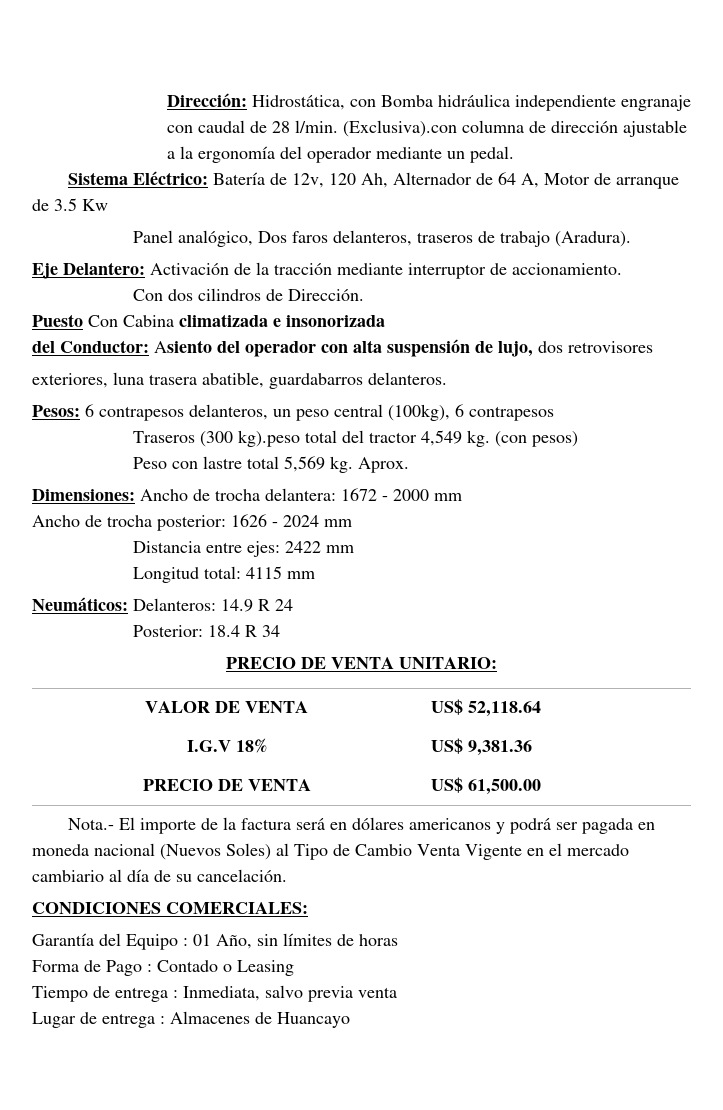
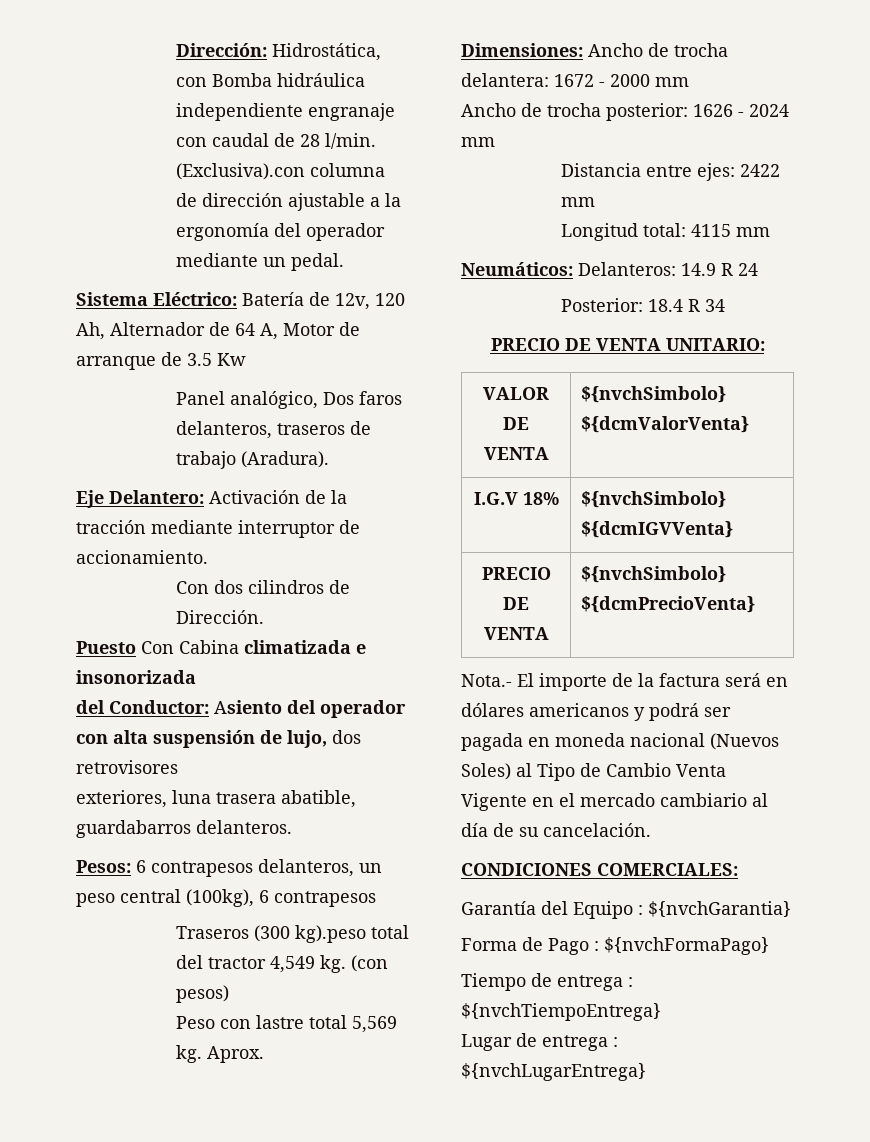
- VALOR DE VENTA | US$ 52,118.64
+ VALOR DE VENTA | ${nvchSimbolo} ${dcmValorVenta}
- I.G.V 18% | US$ 9,381.36
+ I.G.V 18% | ${nvchSimbolo} ${dcmIGVVenta}
- PRECIO DE VENTA | US$ 61,500.00
+ PRECIO DE VENTA | ${nvchSimbolo} ${dcmPrecioVenta}
- Garantía del Equipo : 01 Año, sin límites de horas
+ Garantía del Equipo : ${nvchGarantia}
- Forma de Pago : Contado o Leasing
+ Forma de Pago : ${nvchFormaPago}
- Tiempo de entrega : Inmediata, salvo previa venta
+ Tiempo de entrega : ${nvchTiempoEntrega}
- Lugar de entrega : Almacenes de Huancayo
+ Lugar de entrega : ${nvchLugarEntrega}

